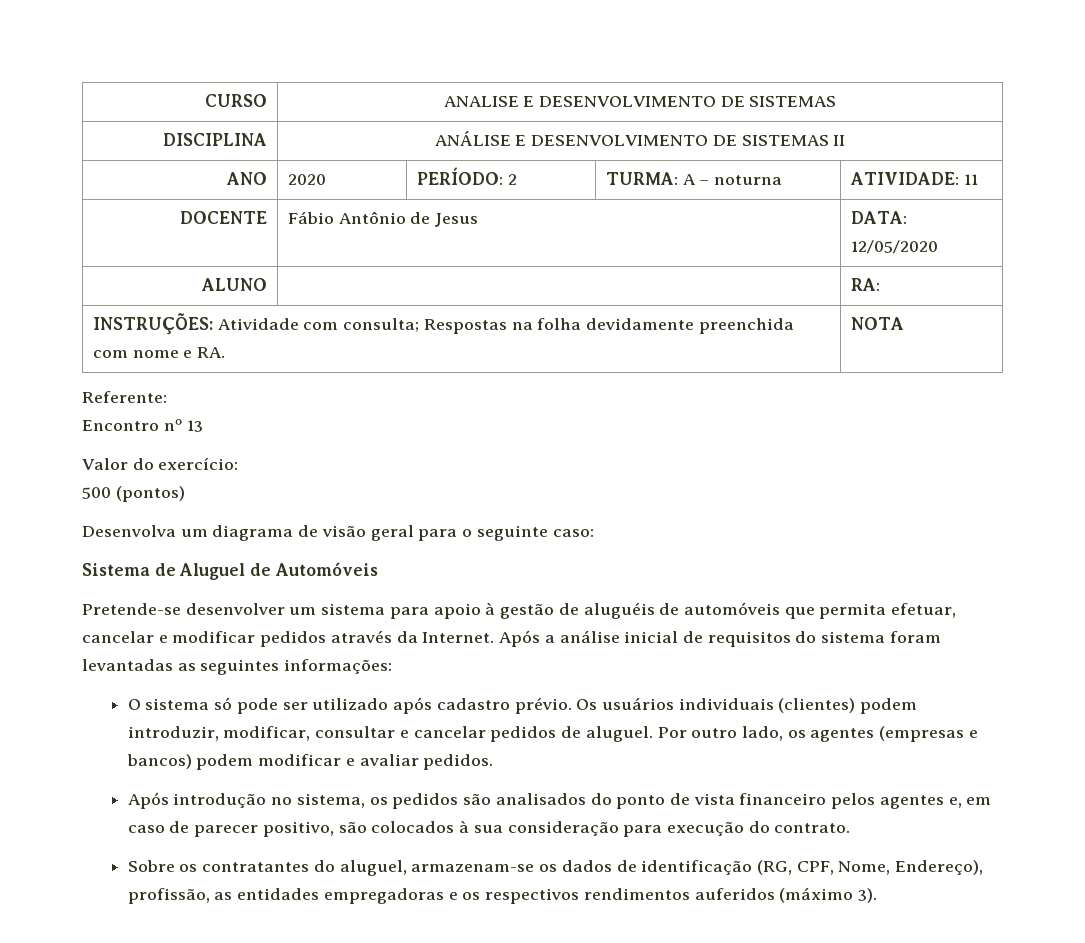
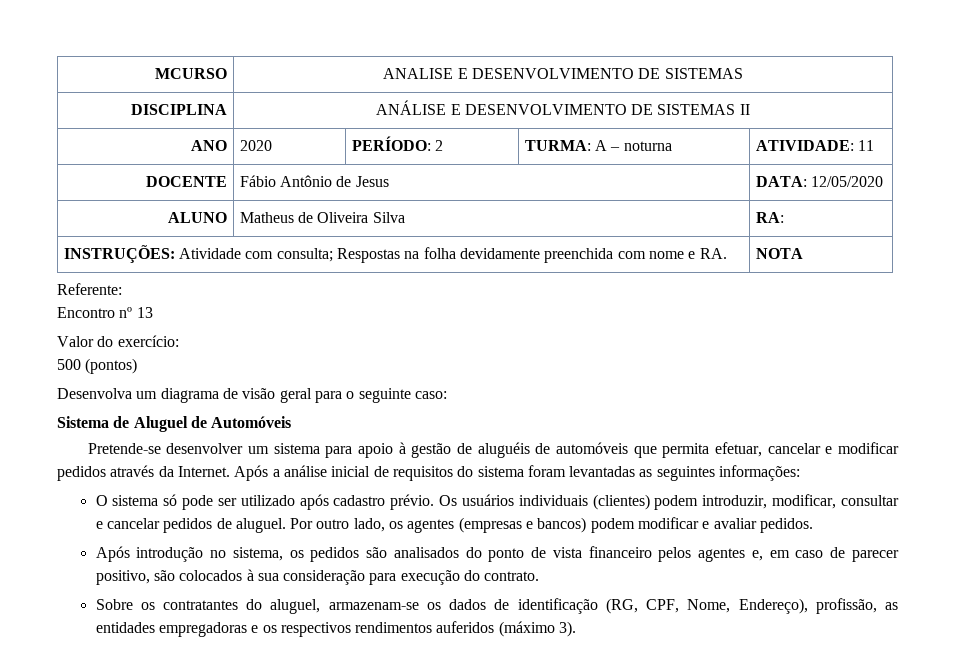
- CURSO | ANALISE E DESENVOLVIMENTO DE SISTEMAS
+ MCURSO | ANALISE E DESENVOLVIMENTO DE SISTEMAS
- ALUNO | | RA:
+ ALUNO | Matheus de Oliveira Silva | RA:

